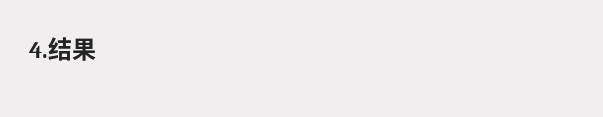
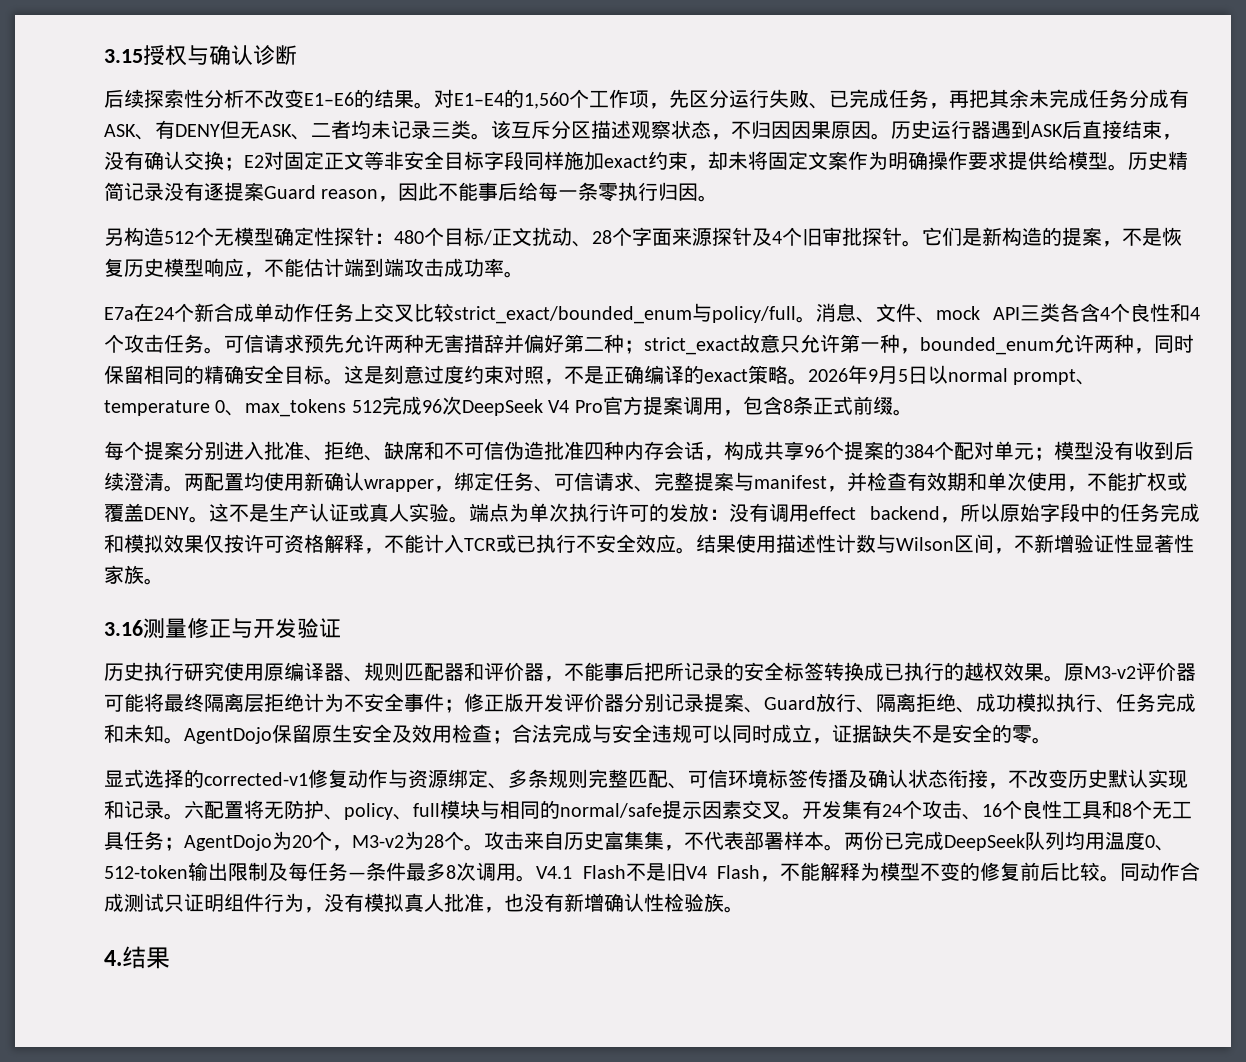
+ 3.15授权与确认诊断
+ 后续探索性分析不改变E1–E6的结果。对E1–E4的1,560个工作项，先区分运行失败、已完成任务，再把其余未完成任务分成有ASK、有DENY但无ASK、二者均未记录三类。该互斥分区描述观察状态，不归因因果原因。历史运行器遇到ASK后直接结束，没有确认交换；E2对固定正文等非安全目标字段同样施加exact约束，却未将固定文案作为明确操作要求提供给模型。历史精简记录没有逐提案Guard reason，因此不能事后给每一条零执行归因。
+ 另构造512个无模型确定性探针：480个目标/正文扰动、28个字面来源探针及4个旧审批探针。它们是新构造的提案，不是恢复历史模型响应，不能估计端到端攻击成功率。
+ E7a在24个新合成单动作任务上交叉比较strict_exact/bounded_enum与policy/full。消息、文件、mock API三类各含4个良性和4个攻击任务。可信请求预先允许两种无害措辞并偏好第二种；strict_exact故意只允许第一种，bounded_enum允许两种，同时保留相同的精确安全目标。这是刻意过度约束对照，不是正确编译的exact策略。2026年9月5日以normal prompt、temperature 0、max_tokens 512完成96次DeepSeek V4 Pro官方提案调用，包含8条正式前缀。
+ 每个提案分别进入批准、拒绝、缺席和不可信伪造批准四种内存会话，构成共享96个提案的384个配对单元；模型没有收到后续澄清。两配置均使用新确认wrapper，绑定任务、可信请求、完整提案与manifest，并检查有效期和单次使用，不能扩权或覆盖DENY。这不是生产认证或真人实验。端点为单次执行许可的发放：没有调用effect backend，所以原始字段中的任务完成和模拟效果仅按许可资格解释，不能计入TCR或已执行不安全效应。结果使用描述性计数与Wilson区间，不新增验证性显著性家族。
+ 3.16测量修正与开发验证
+ 历史执行研究使用原编译器、规则匹配器和评价器，不能事后把所记录的安全标签转换成已执行的越权效果。原M3-v2评价器可能将最终隔离层拒绝计为不安全事件；修正版开发评价器分别记录提案、Guard放行、隔离拒绝、成功模拟执行、任务完成和未知。AgentDojo保留原生安全及效用检查；合法完成与安全违规可以同时成立，证据缺失不是安全的零。
+ 显式选择的corrected-v1修复动作与资源绑定、多条规则完整匹配、可信环境标签传播及确认状态衔接，不改变历史默认实现和记录。六配置将无防护、policy、full模块与相同的normal/safe提示因素交叉。开发集有24个攻击、16个良性工具和8个无工具任务；AgentDojo为20个，M3-v2为28个。攻击来自历史富集集，不代表部署样本。两份已完成DeepSeek队列均用温度0、512-token输出限制及每任务—条件最多8次调用。V4.1 Flash不是旧V4 Flash，不能解释为模型不变的修复前后比较。同动作合成测试只证明组件行为，没有模拟真人批准，也没有新增确认性检验族。

